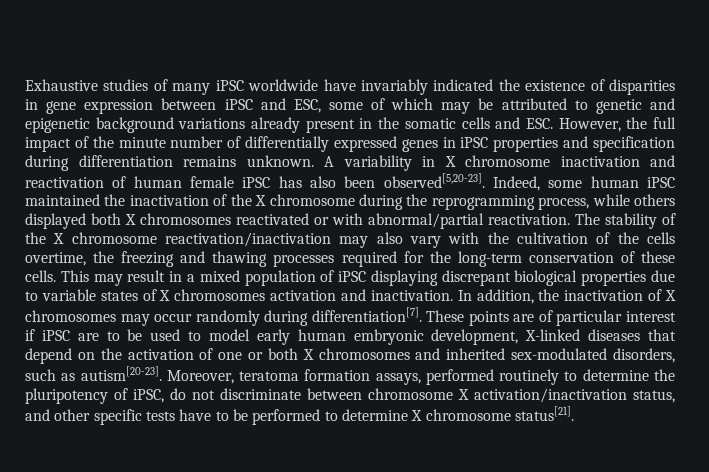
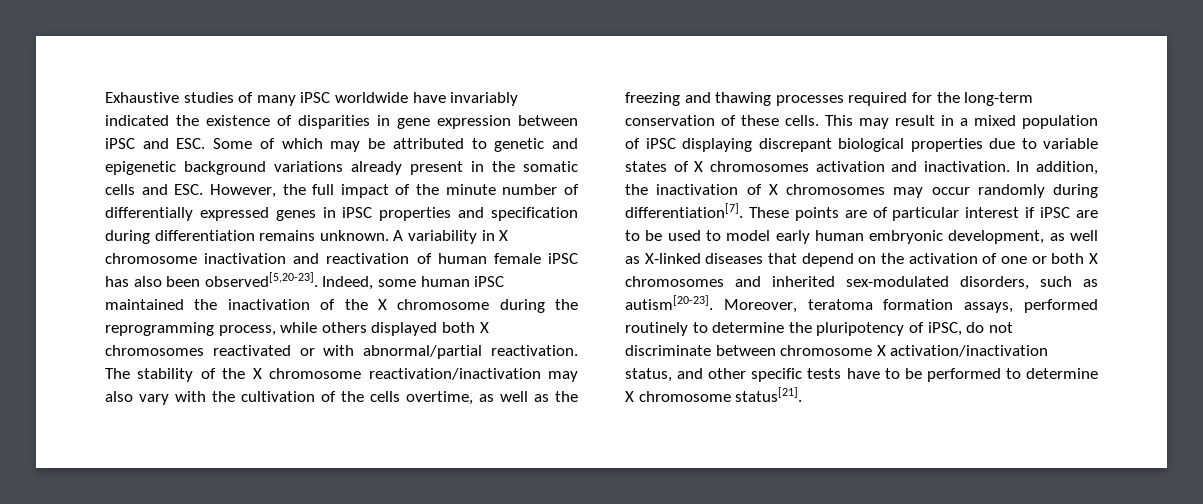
- Exhaustive studies of many iPSC worldwide have invariably indicated the existence of disparities in gene expression between iPSC and ESC, some of which may be attributed to genetic and epigenetic background variations already present in the somatic cells and ESC. However, the full impact of the minute number of differentially expressed genes in iPSC properties and specification during differentiation remains unknown.
+ Exhaustive studies of many iPSC worldwide have invariably indicated the existence of disparities in gene expression between iPSC and ESC. Some of which may be attributed to genetic and epigenetic background variations already present in the somatic cells and ESC. However, the full impact of the minute number of differentially expressed genes in iPSC properties and specification during differentiation remains unknown.
- The stability of the X chromosome reactivation/inactivation may also vary with the cultivation of the cells overtime, the freezing and thawing processes required for the long-term conservation of these cells.
+ The stability of the X chromosome reactivation/inactivation may also vary with the cultivation of the cells overtime, as well as the freezing and thawing processes required for the long-term conservation of these cells.
- These points are of particular interest if iPSC are to be used to model early human embryonic development, X-linked diseases that depend on the activation of one or both X chromosomes and inherited sex-modulated disorders, such as autism[20-23].
+ These points are of particular interest if iPSC are to be used to model early human embryonic development, as well as X-linked diseases that depend on the activation of one or both X chromosomes and inherited sex-modulated disorders, such as autism[20-23].

